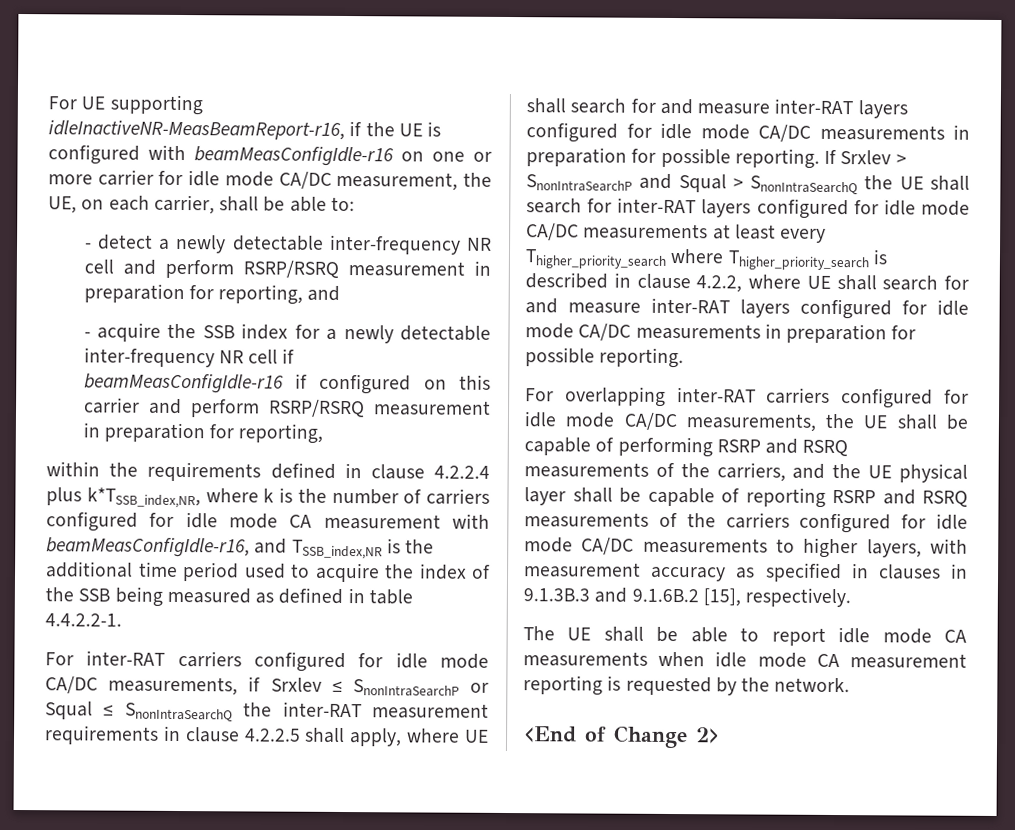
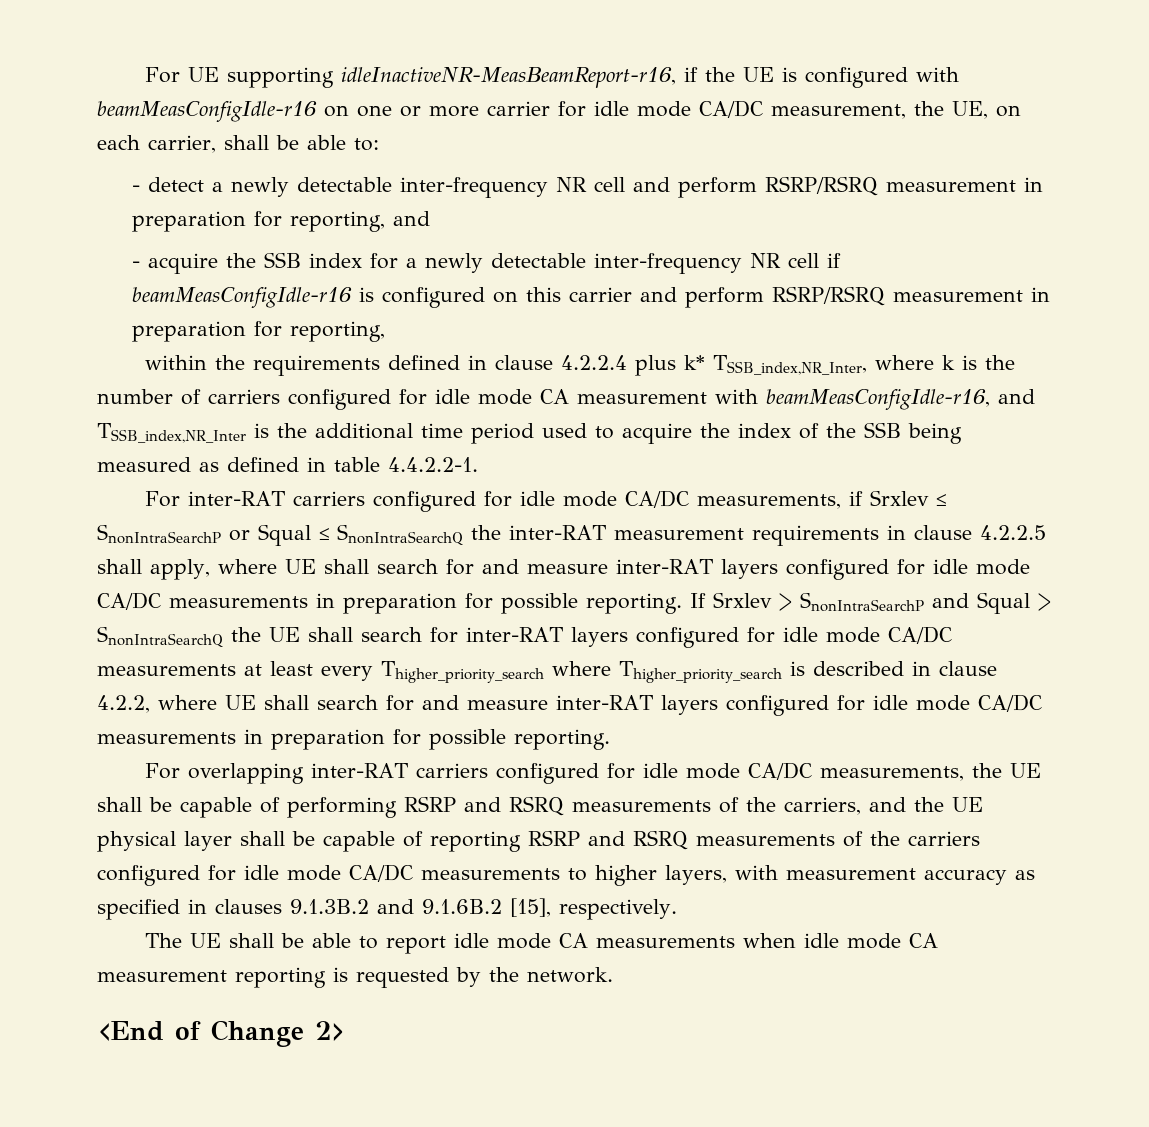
- - acquire the SSB index for a newly detectable inter-frequency NR cell if beamMeasConfigIdle-r16 if configured on this carrier and perform RSRP/RSRQ measurement in preparation for reporting,
+ - acquire the SSB index for a newly detectable inter-frequency NR cell if beamMeasConfigIdle-r16 is configured on this carrier and perform RSRP/RSRQ measurement in preparation for reporting,
- within the requirements defined in clause 4.2.2.4 plus k*TSSB_index,NR, where k is the number of carriers configured for idle mode CA measurement with beamMeasConfigIdle-r16, and TSSB_index,NR is the additional time period used to acquire the index of the SSB being measured as defined in table 4.4.2.2-1.
+ within the requirements defined in clause 4.2.2.4 plus k* TSSB_index,NR_Inter, where k is the number of carriers configured for idle mode CA measurement with beamMeasConfigIdle-r16, and TSSB_index,NR_Inter is the additional time period used to acquire the index of the SSB being measured as defined in table 4.4.2.2-1.
- For overlapping inter-RAT carriers configured for idle mode CA/DC measurements, the UE shall be capable of performing RSRP and RSRQ measurements of the carriers, and the UE physical layer shall be capable of reporting RSRP and RSRQ measurements of the carriers configured for idle mode CA/DC measurements to higher layers, with measurement accuracy as specified in clauses in 9.1.3B.3 and 9.1.6B.2 [15], respectively.
+ For overlapping inter-RAT carriers configured for idle mode CA/DC measurements, the UE shall be capable of performing RSRP and RSRQ measurements of the carriers, and the UE physical layer shall be capable of reporting RSRP and RSRQ measurements of the carriers configured for idle mode CA/DC measurements to higher layers, with measurement accuracy as specified in clauses 9.1.3B.2 and 9.1.6B.2 [15], respectively.

